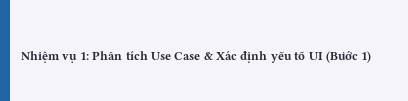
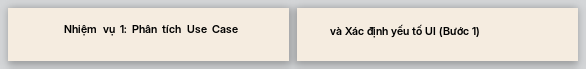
- Nhiệm vụ 1: Phân tích Use Case & Xác định yếu tố UI (Bước 1)
+ Nhiệm vụ 1: Phân tích Use Case và Xác định yếu tố UI (Bước 1)

